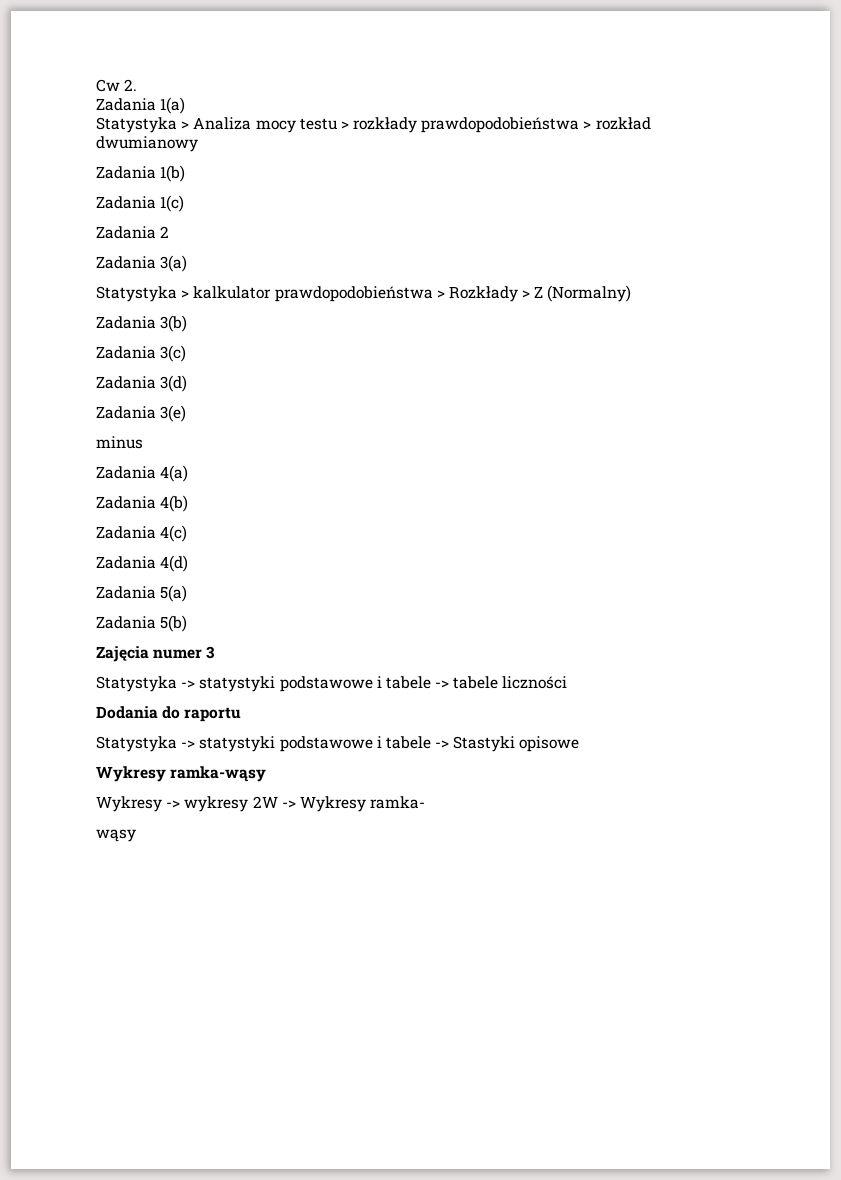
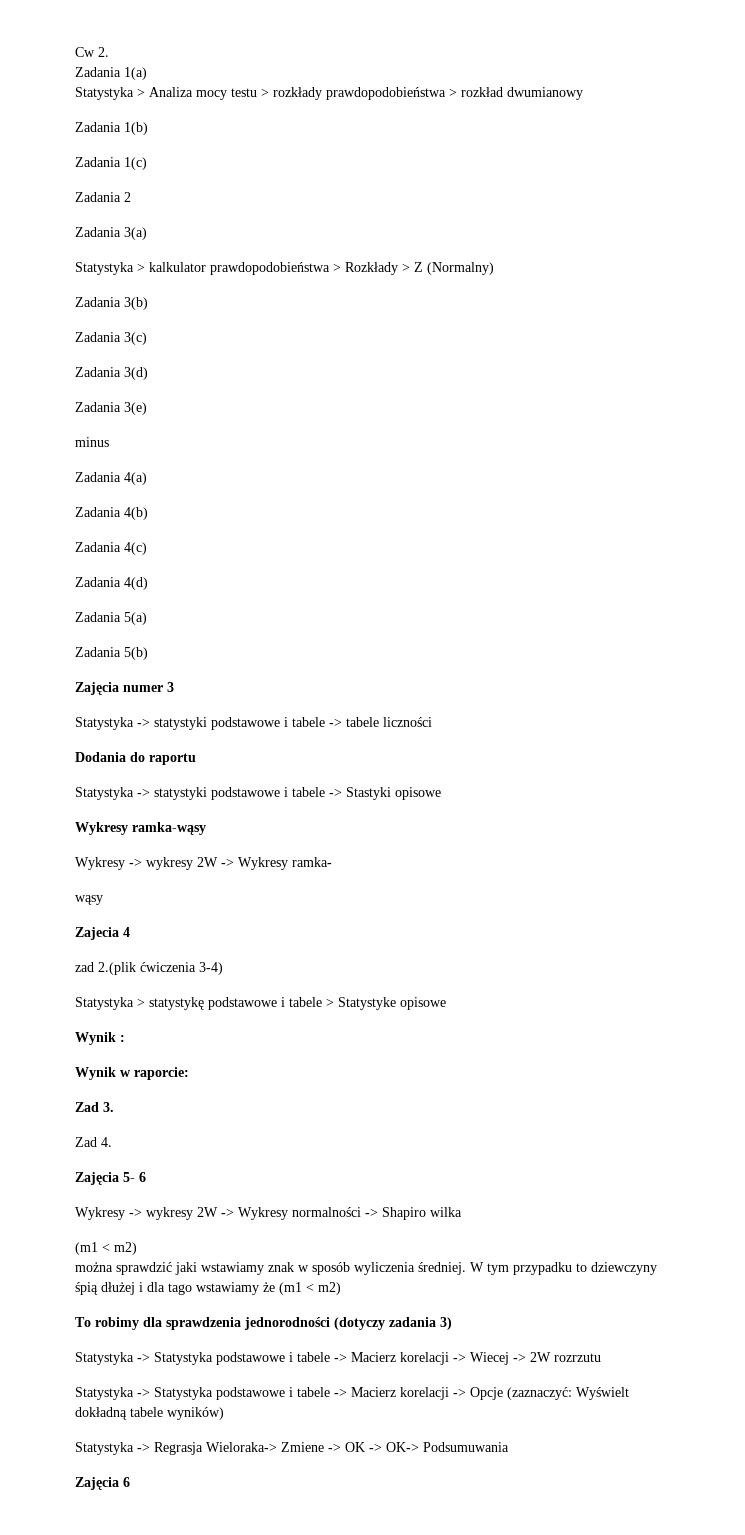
+ Zajecia 4
+ zad 2.(plik ćwiczenia 3-4)
+ Statystyka > statystykę podstawowe i tabele > Statystyke opisowe
+ Wynik :
+ Wynik w raporcie:
+ Zad 3.
+ Zad 4.
+ Zajęcia 5- 6
+ Wykresy -> wykresy 2W -> Wykresy normalności -> Shapiro wilka
+ (m1 < m2)
+ można sprawdzić jaki wstawiamy znak w sposób wyliczenia średniej. W tym przypadku to dziewczyny śpią dłużej i dla tago wstawiamy że (m1 < m2)
+ To robimy dla sprawdzenia jednorodności (dotyczy zadania 3)
+ Statystyka -> Statystyka podstawowe i tabele -> Macierz korelacji -> Wiecej -> 2W rozrzutu
+ Statystyka -> Statystyka podstawowe i tabele -> Macierz korelacji -> Opcje (zaznaczyć: Wyświelt dokładną tabele wyników)
+ Statystyka -> Regrasja Wieloraka-> Zmiene -> OK -> OK-> Podsumuwania
+ Zajęcia 6

